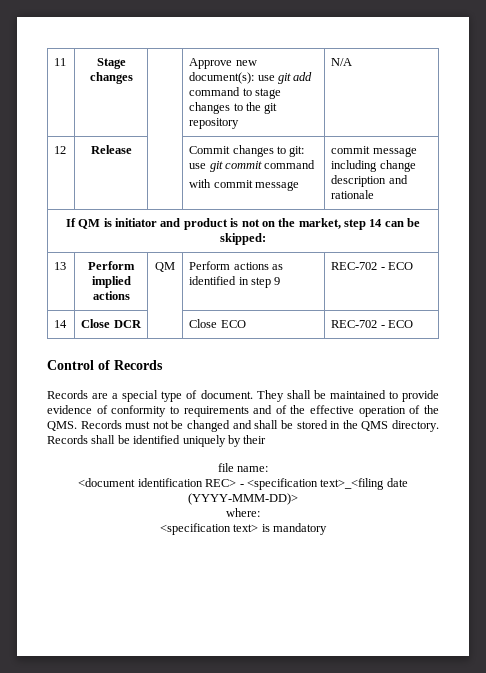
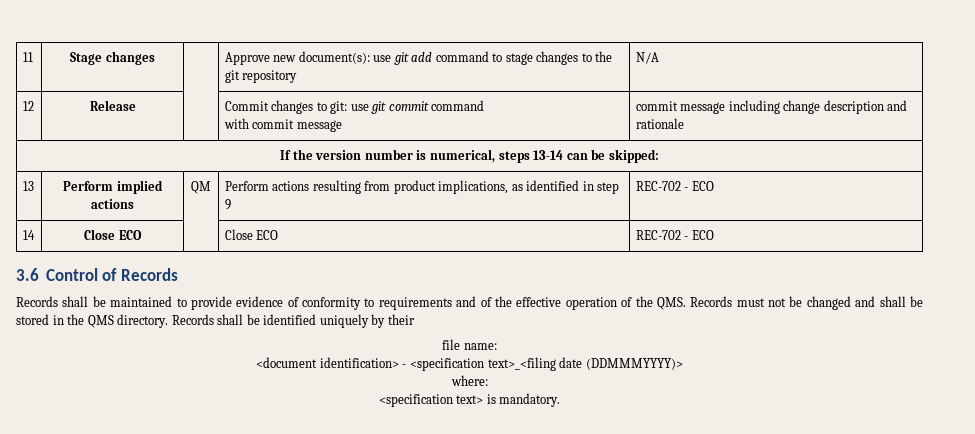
- If QM is initiator and product is not on the market, step 14 can be skipped:
+ If the version number is numerical, steps 13-14 can be skipped:
- 13 | Perform implied actions | QM | Perform actions as identified in step 9 | REC-702 - ECO
+ 13 | Perform implied actions | QM | Perform actions resulting from product implications, as identified in step 9 | REC-702 - ECO
- 14 | Close DCR | | Close ECO | REC-702 - ECO
+ 14 | Close ECO | | Close ECO | REC-702 - ECO
- Control of Records
+ 3.6 Control of Records
- Records are a special type of document. They shall be maintained to provide evidence of conformity to requirements and of the effective operation of the QMS. Records must not be changed and shall be stored in the QMS directory.
+ Records shall be maintained to provide evidence of conformity to requirements and of the effective operation of the QMS. Records must not be changed and shall be stored in the QMS directory.
- <document identification REC> - <specification text>_<filing date (YYYY-MMM-DD)>
+ <document identification> - <specification text>_<filing date (DDMMMYYYY)>
- <specification text> is mandatory
+ <specification text> is mandatory.

